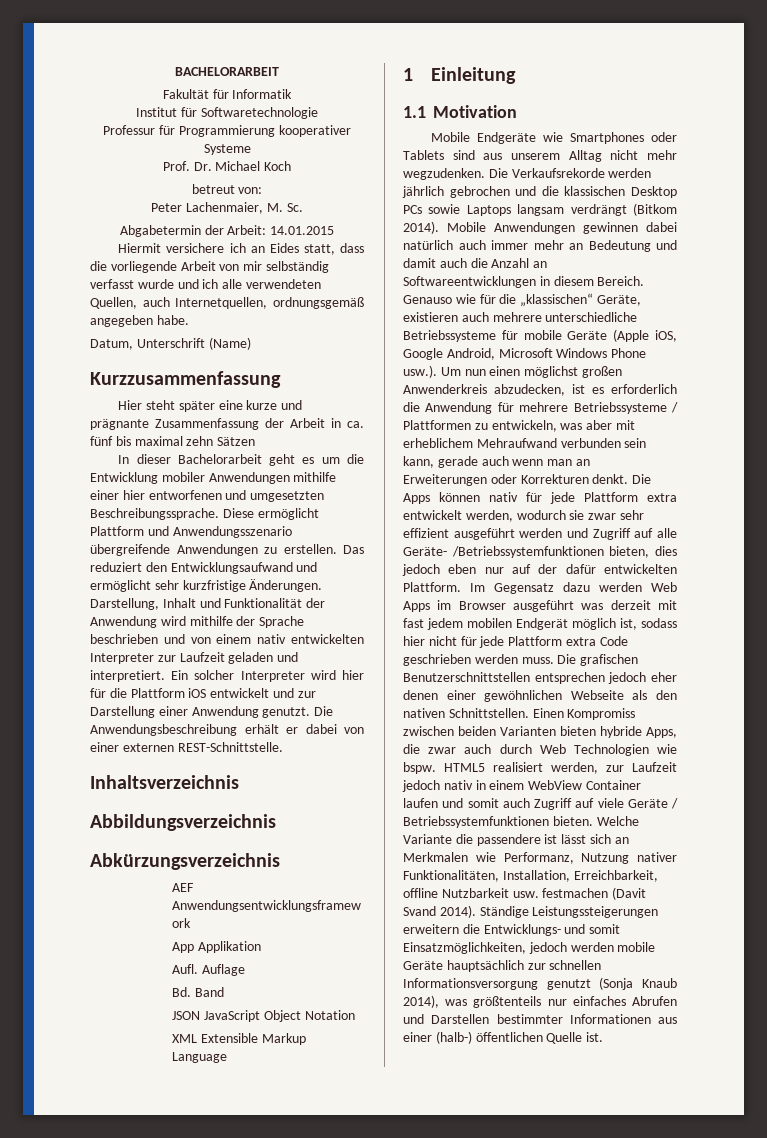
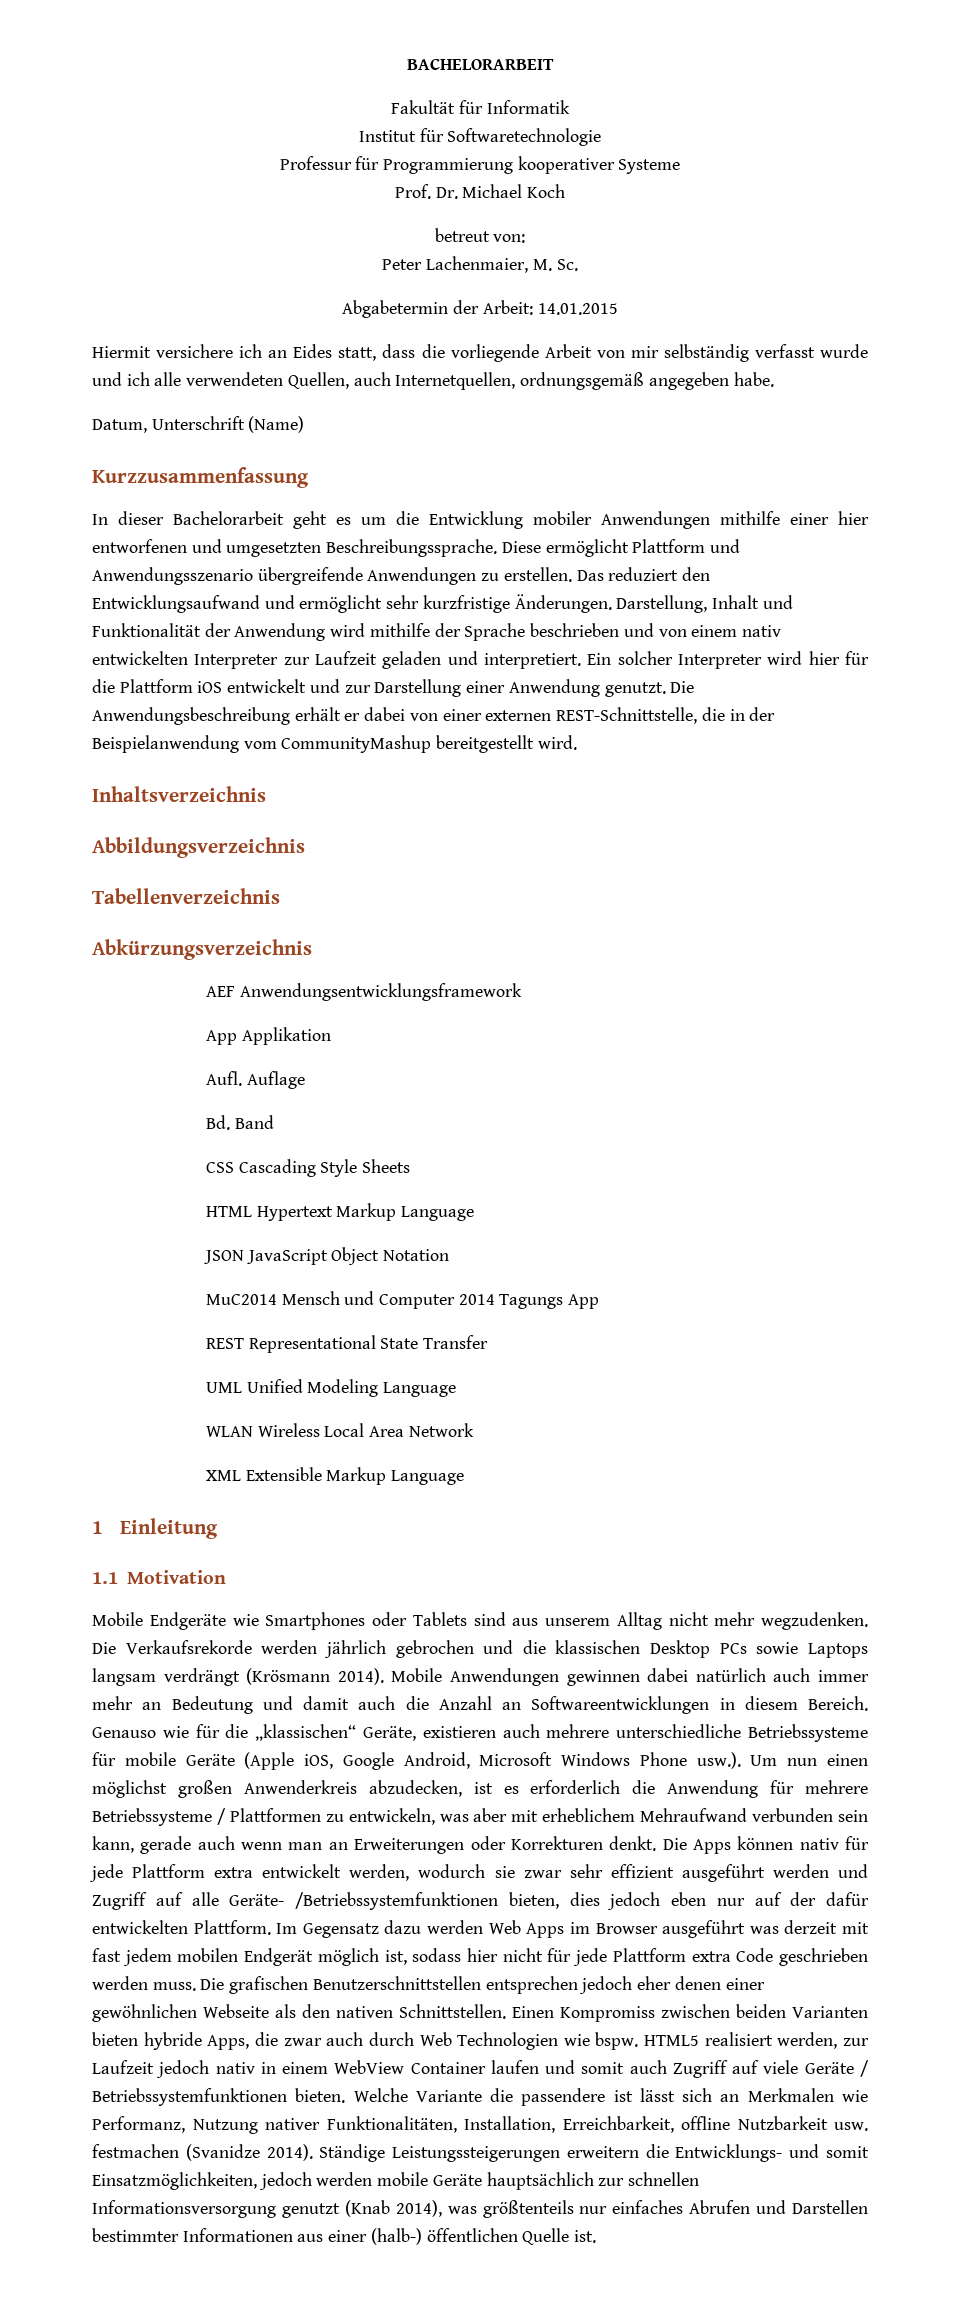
- Hier steht später eine kurze und prägnante Zusammenfassung der Arbeit in ca. fünf bis maximal zehn Sätzen
- Die Anwendungsbeschreibung erhält er dabei von einer externen REST-Schnittstelle.
+ Die Anwendungsbeschreibung erhält er dabei von einer externen REST-Schnittstelle, die in der Beispielanwendung vom CommunityMashup bereitgestellt wird.
+ Tabellenverzeichnis
+ CSS Cascading Style Sheets
+ HTML Hypertext Markup Language
  JSON JavaScript Object Notation
+ MuC2014 Mensch und Computer 2014 Tagungs App
+ REST Representational State Transfer
+ UML Unified Modeling Language
+ WLAN Wireless Local Area Network
- Die Verkaufsrekorde werden jährlich gebrochen und die klassischen Desktop PCs sowie Laptops langsam verdrängt (Bitkom 2014).
+ Die Verkaufsrekorde werden jährlich gebrochen und die klassischen Desktop PCs sowie Laptops langsam verdrängt (Krösmann 2014).
- Welche Variante die passendere ist lässt sich an Merkmalen wie Performanz, Nutzung nativer Funktionalitäten, Installation, Erreichbarkeit, offline Nutzbarkeit usw. festmachen (Davit Svand 2014).
+ Welche Variante die passendere ist lässt sich an Merkmalen wie Performanz, Nutzung nativer Funktionalitäten, Installation, Erreichbarkeit, offline Nutzbarkeit usw. festmachen (Svanidze 2014).
- Ständige Leistungssteigerungen erweitern die Entwicklungs- und somit Einsatzmöglichkeiten, jedoch werden mobile Geräte hauptsächlich zur schnellen Informationsversorgung genutzt (Sonja Knaub 2014), was größtenteils nur einfaches Abrufen und Darstellen bestimmter Informationen aus einer (halb-) öffentlichen Quelle ist.
+ Ständige Leistungssteigerungen erweitern die Entwicklungs- und somit Einsatzmöglichkeiten, jedoch werden mobile Geräte hauptsächlich zur schnellen Informationsversorgung genutzt (Knab 2014), was größtenteils nur einfaches Abrufen und Darstellen bestimmter Informationen aus einer (halb-) öffentlichen Quelle ist.

